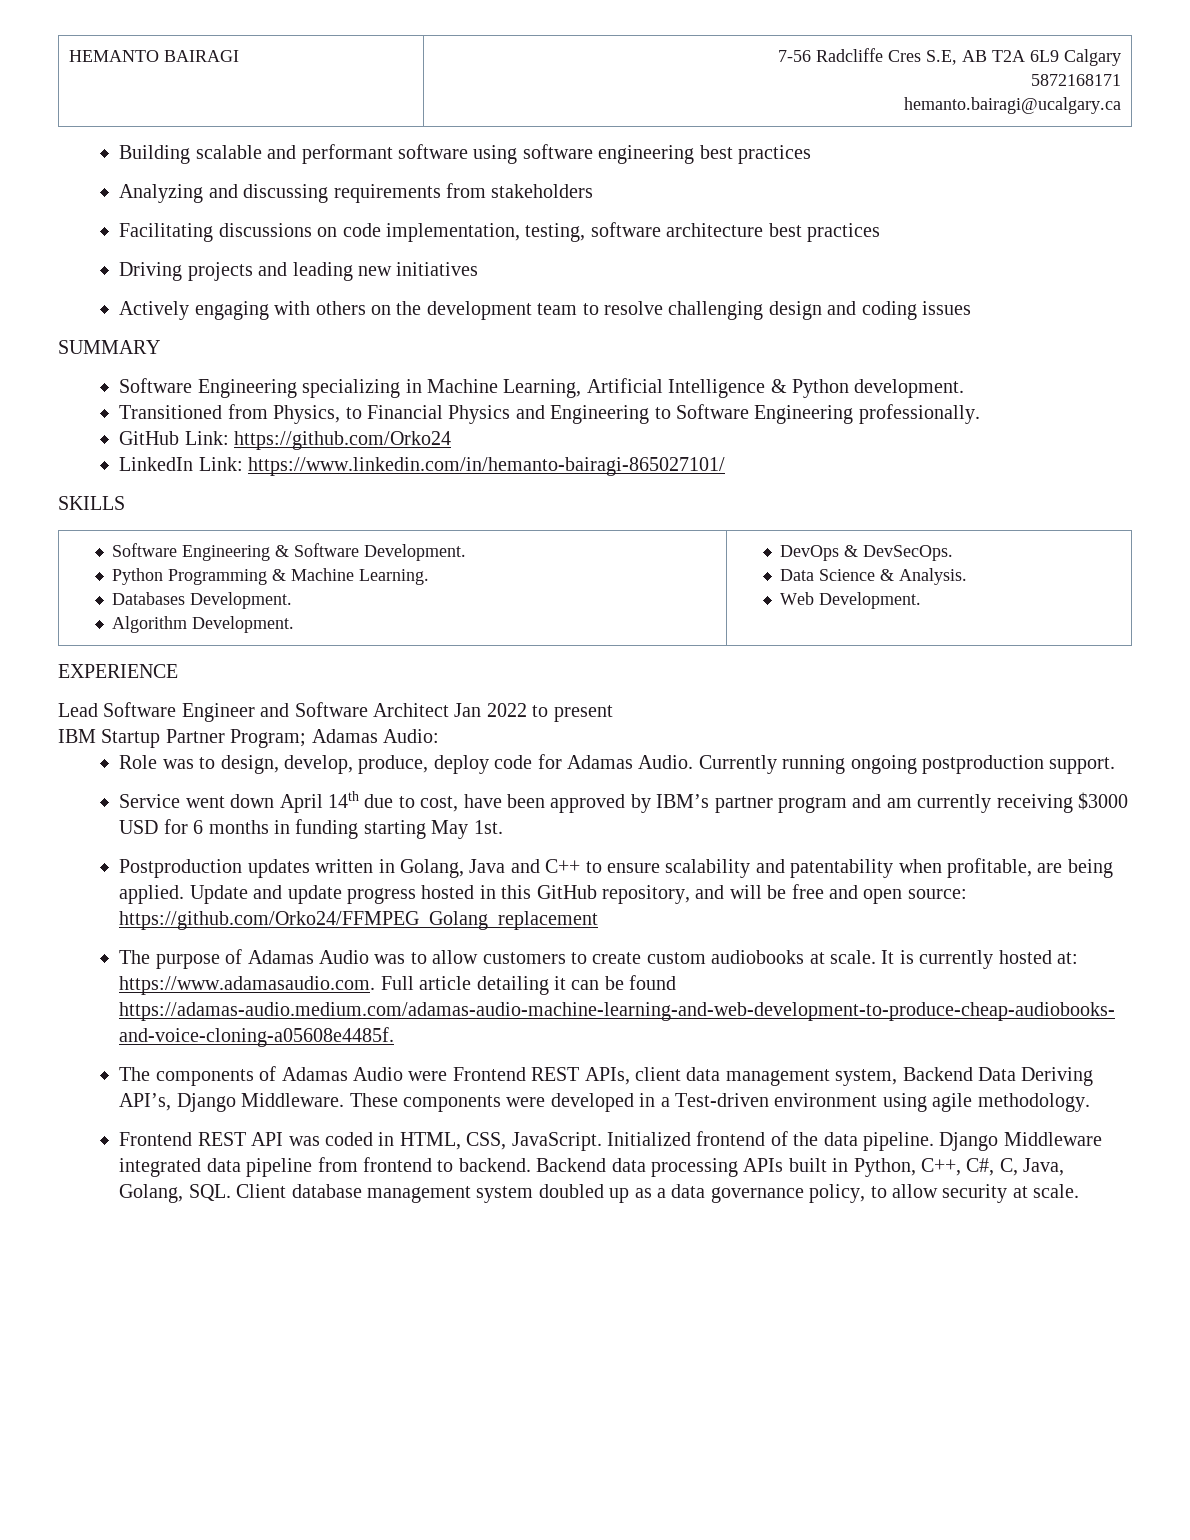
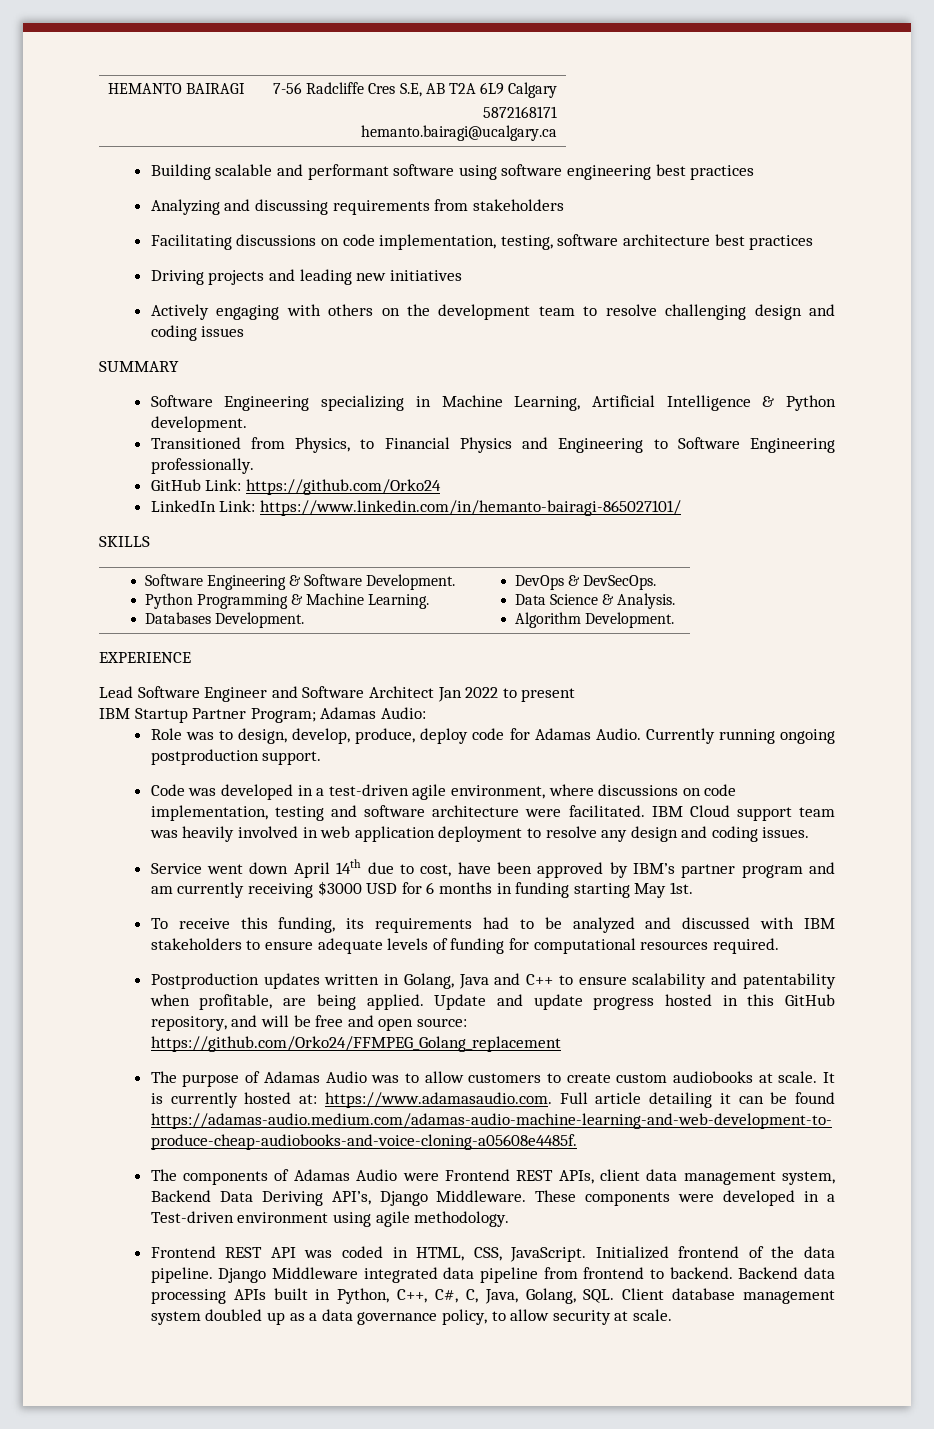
  Software Engineering & Software Development.
  Python Programming & Machine Learning.
- Databases Development.
- Algorithm Development. | DevOps & DevSecOps.
+ Databases Development. | DevOps & DevSecOps.
  Data Science & Analysis.
- Web Development.
+ Algorithm Development.
+ Code was developed in a test-driven agile environment, where discussions on code implementation, testing and software architecture were facilitated. IBM Cloud support team was heavily involved in web application deployment to resolve any design and coding issues.
+ To receive this funding, its requirements had to be analyzed and discussed with IBM stakeholders to ensure adequate levels of funding for computational resources required.

